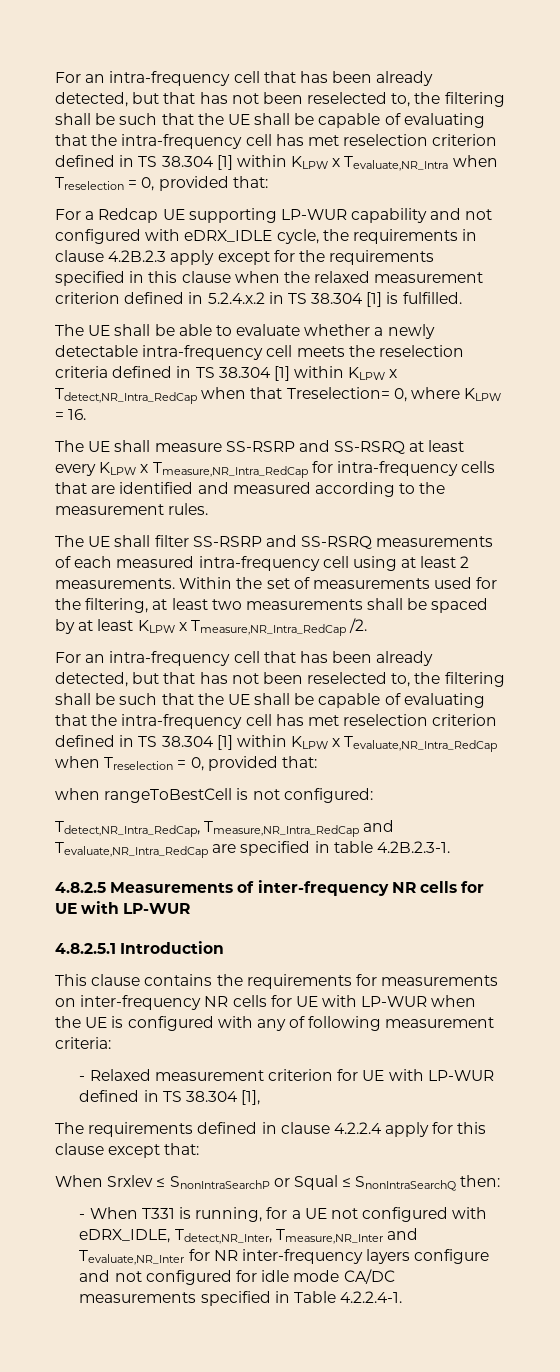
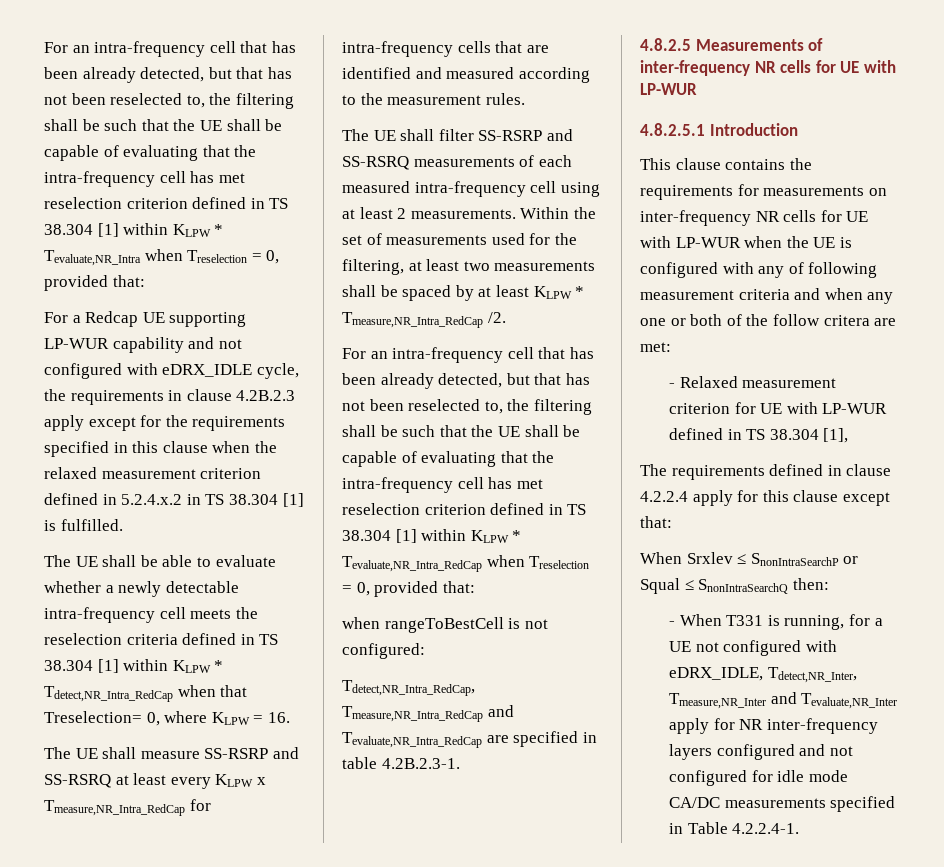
- For an intra-frequency cell that has been already detected, but that has not been reselected to, the filtering shall be such that the UE shall be capable of evaluating that the intra-frequency cell has met reselection criterion defined in TS 38.304 [1] within KLPW x Tevaluate,NR_Intra when Treselection = 0, provided that:
+ For an intra-frequency cell that has been already detected, but that has not been reselected to, the filtering shall be such that the UE shall be capable of evaluating that the intra-frequency cell has met reselection criterion defined in TS 38.304 [1] within KLPW * Tevaluate,NR_Intra when Treselection = 0, provided that:
- The UE shall be able to evaluate whether a newly detectable intra-frequency cell meets the reselection criteria defined in TS 38.304 [1] within KLPW x Tdetect,NR_Intra_RedCap when that Treselection= 0, where KLPW = 16.
+ The UE shall be able to evaluate whether a newly detectable intra-frequency cell meets the reselection criteria defined in TS 38.304 [1] within KLPW * Tdetect,NR_Intra_RedCap when that Treselection= 0, where KLPW = 16.
- Within the set of measurements used for the filtering, at least two measurements shall be spaced by at least KLPW x Tmeasure,NR_Intra_RedCap /2.
+ Within the set of measurements used for the filtering, at least two measurements shall be spaced by at least KLPW * Tmeasure,NR_Intra_RedCap /2.
- For an intra-frequency cell that has been already detected, but that has not been reselected to, the filtering shall be such that the UE shall be capable of evaluating that the intra-frequency cell has met reselection criterion defined in TS 38.304 [1] within KLPW x Tevaluate,NR_Intra_RedCap when Treselection = 0, provided that:
+ For an intra-frequency cell that has been already detected, but that has not been reselected to, the filtering shall be such that the UE shall be capable of evaluating that the intra-frequency cell has met reselection criterion defined in TS 38.304 [1] within KLPW * Tevaluate,NR_Intra_RedCap when Treselection = 0, provided that:
- This clause contains the requirements for measurements on inter-frequency NR cells for UE with LP-WUR when the UE is configured with any of following measurement criteria:
+ This clause contains the requirements for measurements on inter-frequency NR cells for UE with LP-WUR when the UE is configured with any of following measurement criteria and when any one or both of the follow critera are met:
- - When T331 is running, for a UE not configured with eDRX_IDLE, Tdetect,NR_Inter, Tmeasure,NR_Inter and Tevaluate,NR_Inter for NR inter-frequency layers configure and not configured for idle mode CA/DC measurements specified in Table 4.2.2.4-1.
+ - When T331 is running, for a UE not configured with eDRX_IDLE, Tdetect,NR_Inter, Tmeasure,NR_Inter and Tevaluate,NR_Inter apply for NR inter-frequency layers configured and not configured for idle mode CA/DC measurements specified in Table 4.2.2.4-1.

